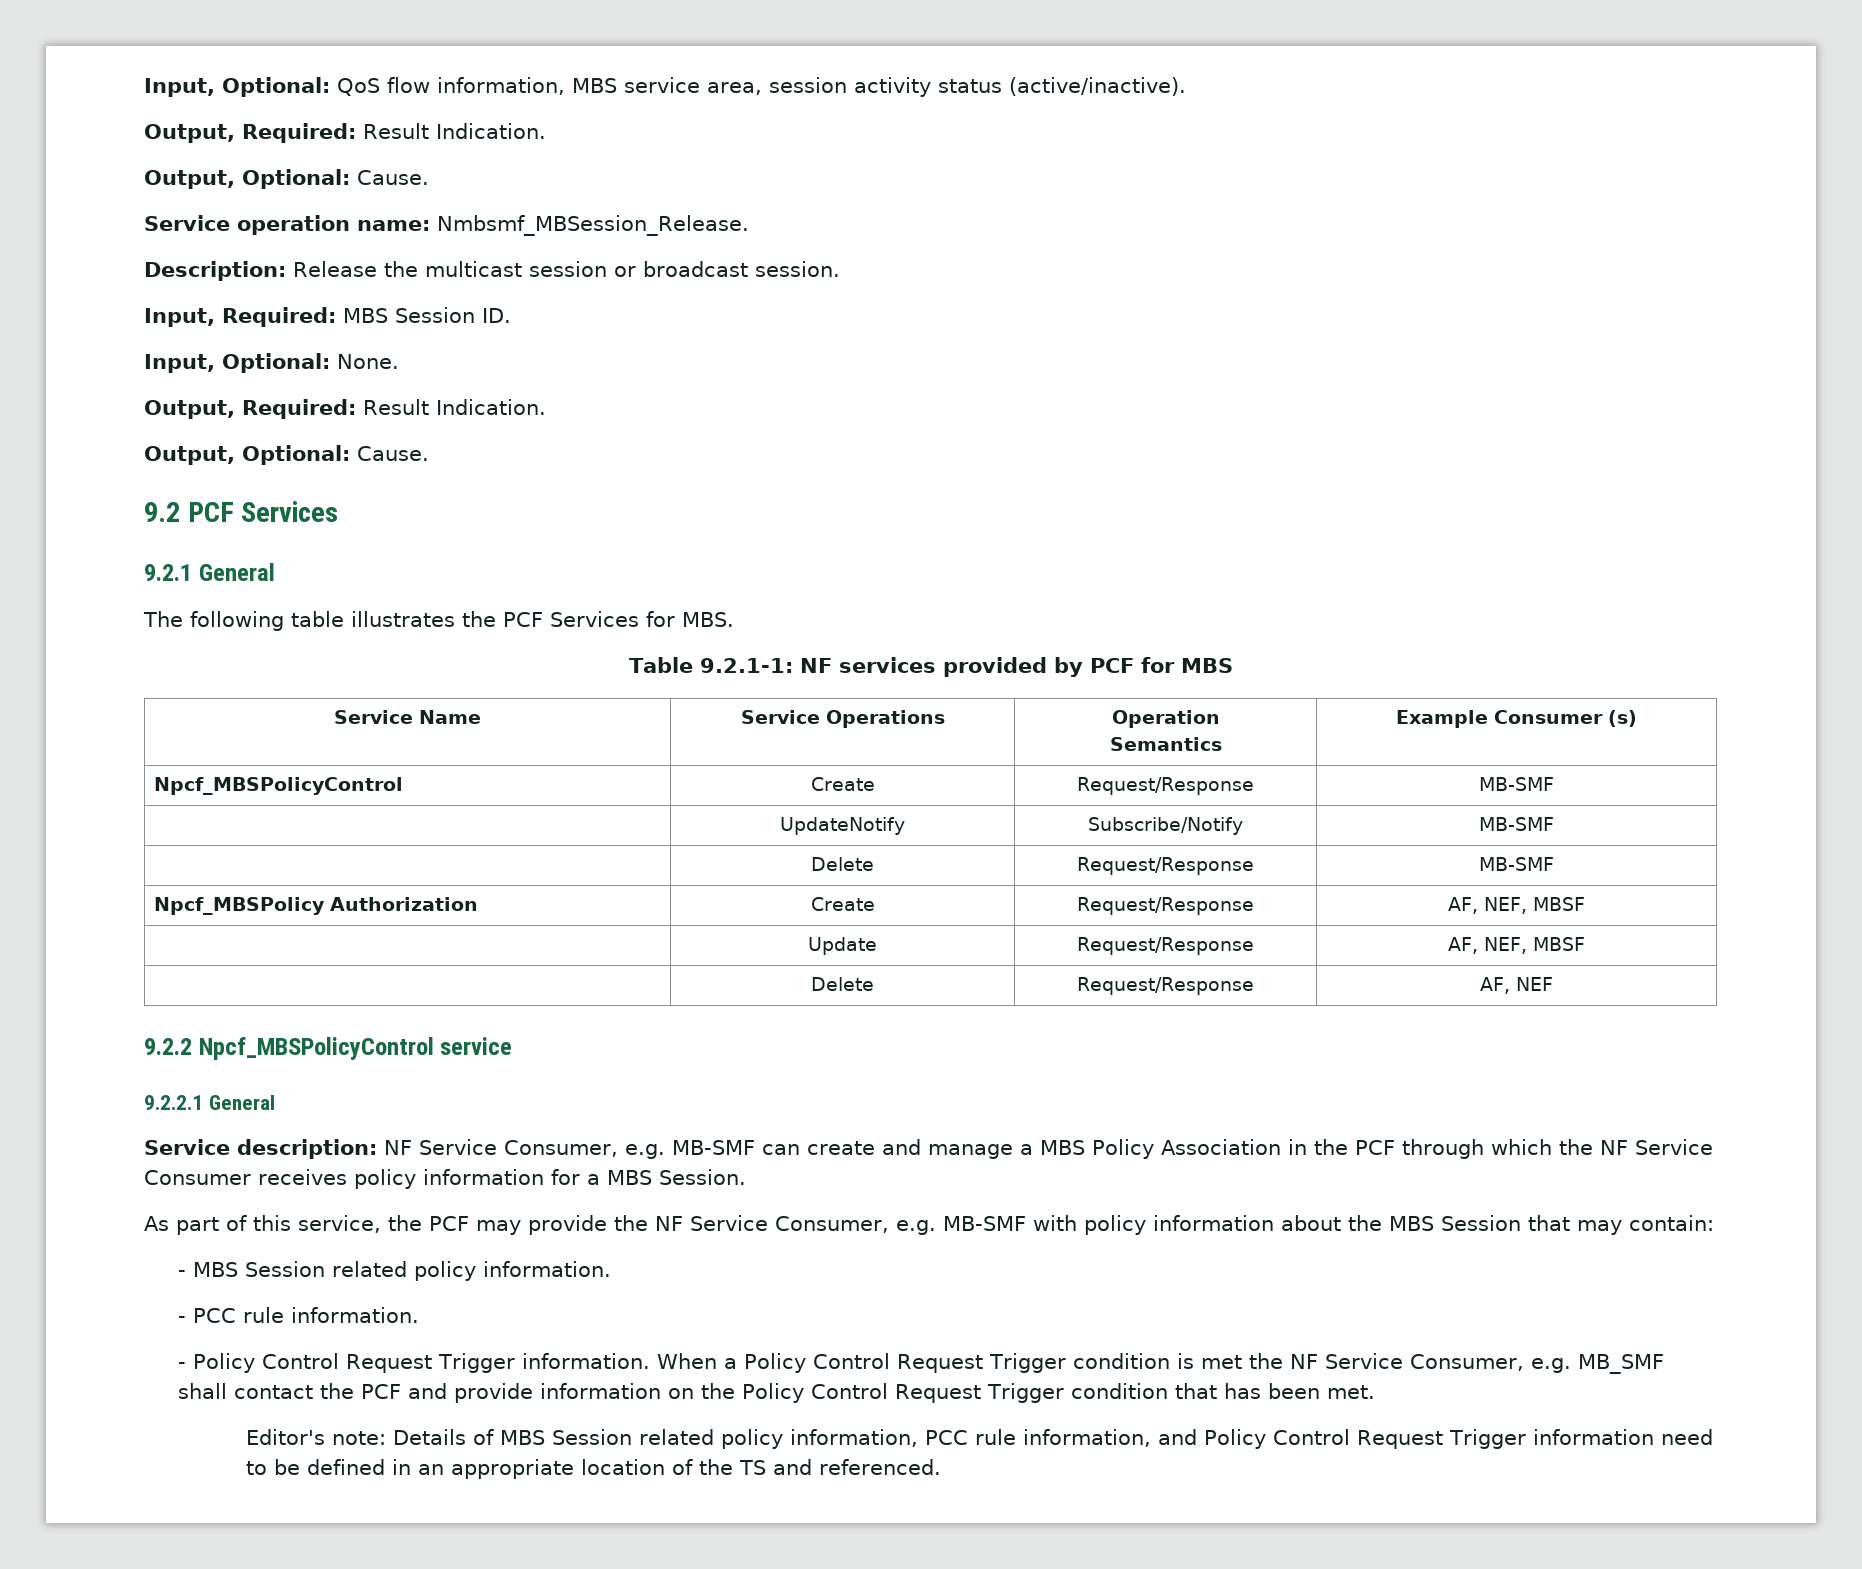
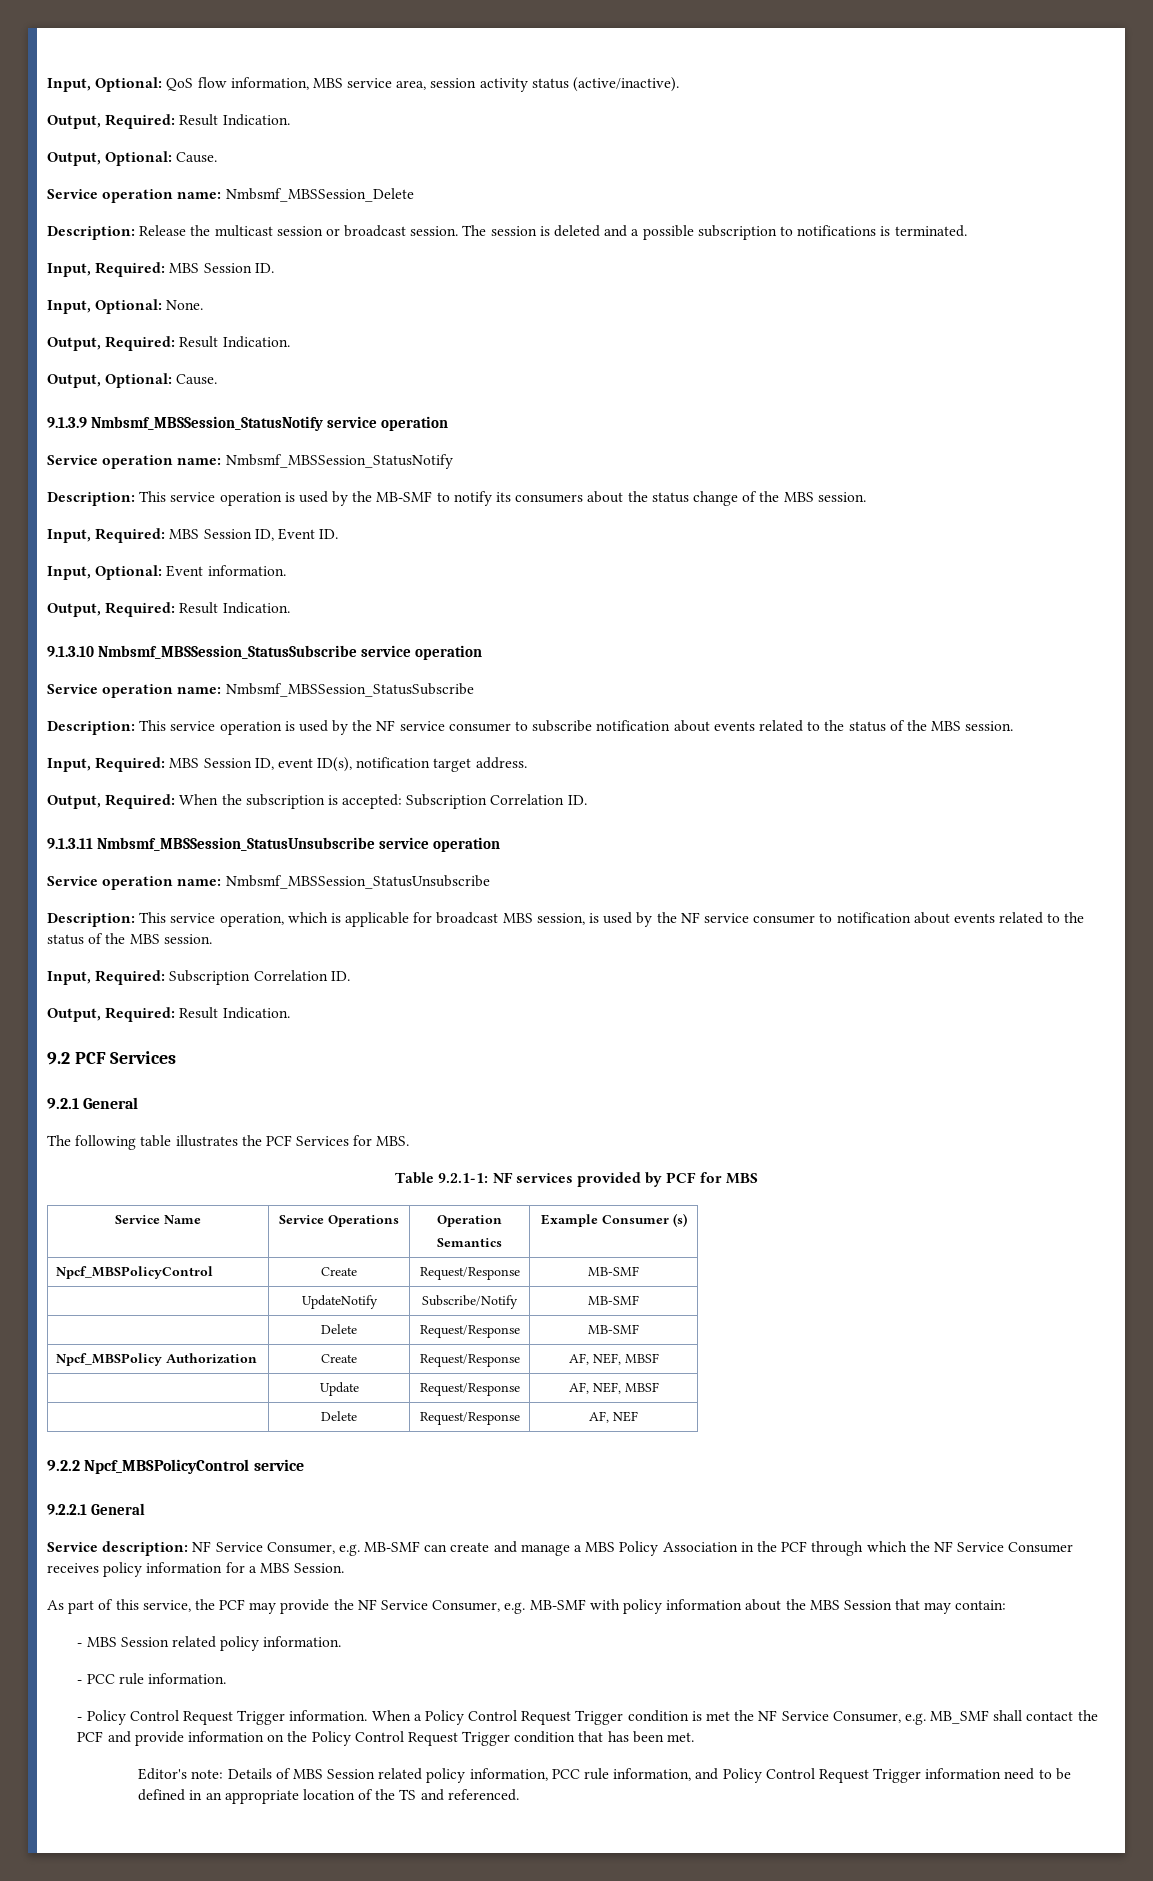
- Service operation name: Nmbsmf_MBSession_Release.
+ Service operation name: Nmbsmf_MBSSession_Delete
+ The session is deleted and a possible subscription to notifications is terminated.
+ 9.1.3.9 Nmbsmf_MBSSession_StatusNotify service operation
+ Service operation name: Nmbsmf_MBSSession_StatusNotify
+ Description: This service operation is used by the MB-SMF to notify its consumers about the status change of the MBS session.
+ Input, Required: MBS Session ID, Event ID.
+ Input, Optional: Event information.
+ Output, Required: Result Indication.
+ 9.1.3.10 Nmbsmf_MBSSession_StatusSubscribe service operation
+ Service operation name: Nmbsmf_MBSSession_StatusSubscribe
+ Description: This service operation is used by the NF service consumer to subscribe notification about events related to the status of the MBS session.
+ Input, Required: MBS Session ID, event ID(s), notification target address.
+ Output, Required: When the subscription is accepted: Subscription Correlation ID.
+ 9.1.3.11 Nmbsmf_MBSSession_StatusUnsubscribe service operation
+ Service operation name: Nmbsmf_MBSSession_StatusUnsubscribe
+ Description: This service operation, which is applicable for broadcast MBS session, is used by the NF service consumer to notification about events related to the status of the MBS session.
+ Input, Required: Subscription Correlation ID.
+ Output, Required: Result Indication.

